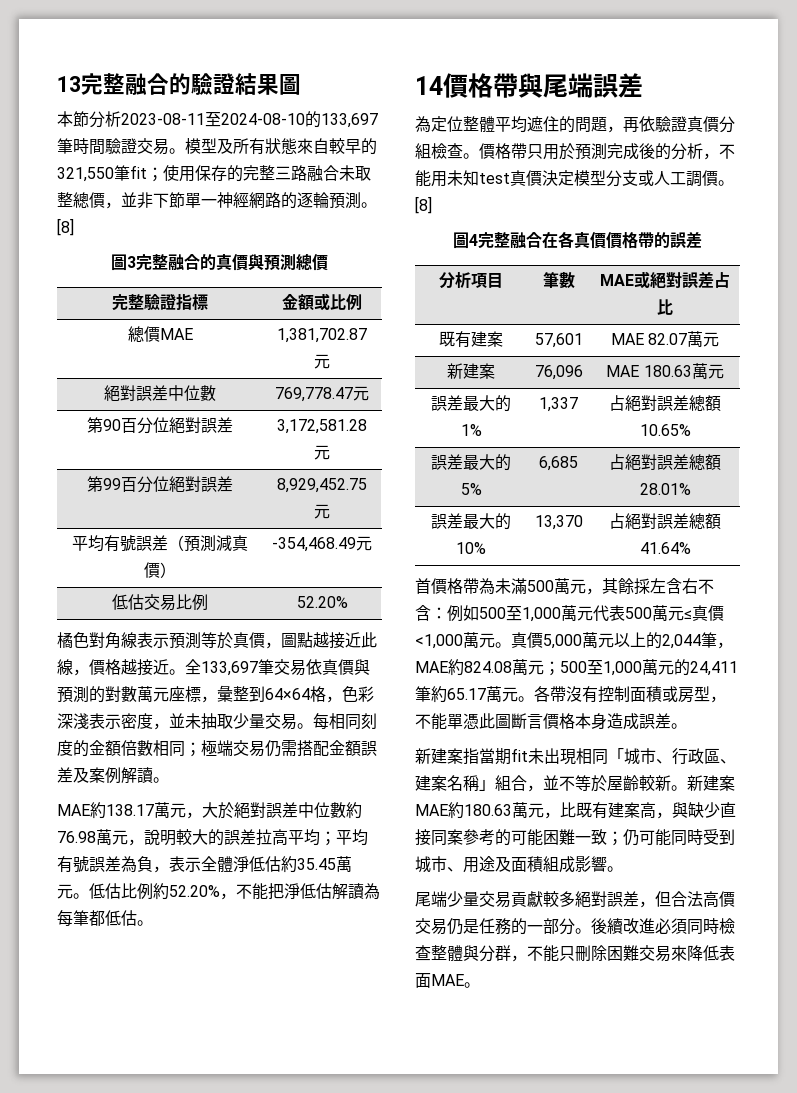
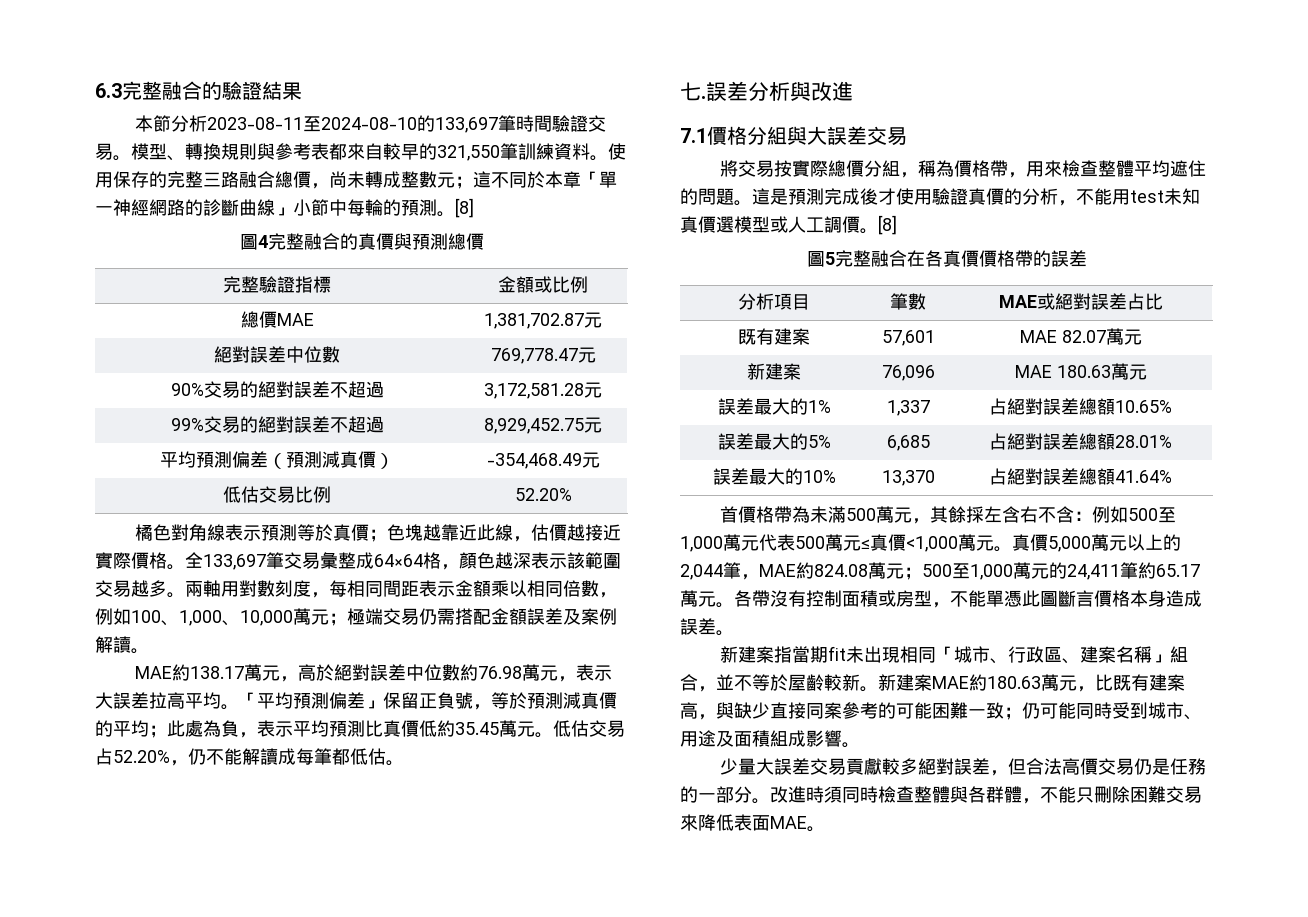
- 13完整融合的驗證結果圖
+ 6.3完整融合的驗證結果
- 模型及所有狀態來自較早的321,550筆fit；使用保存的完整三路融合未取整總價，並非下節單一神經網路的逐輪預測。
+ 模型、轉換規則與參考表都來自較早的321,550筆訓練資料。使用保存的完整三路融合總價，尚未轉成整數元；這不同於本章「單一神經網路的診斷曲線」小節中每輪的預測。
- 圖3完整融合的真價與預測總價
+ 圖4完整融合的真價與預測總價
- 第90百分位絕對誤差 | 3,172,581.28元
+ 90%交易的絕對誤差不超過 | 3,172,581.28元
- 第99百分位絕對誤差 | 8,929,452.75元
+ 99%交易的絕對誤差不超過 | 8,929,452.75元
- 平均有號誤差（預測減真價） | -354,468.49元
+ 平均預測偏差（預測減真價） | -354,468.49元
- 橘色對角線表示預測等於真價，圖點越接近此線，價格越接近。全133,697筆交易依真價與預測的對數萬元座標，彙整到64×64格，色彩深淺表示密度，並未抽取少量交易。每相同刻度的金額倍數相同；極端交易仍需搭配金額誤差及案例解讀。
+ 橘色對角線表示預測等於真價；色塊越靠近此線，估價越接近實際價格。全133,697筆交易彙整成64×64格，顏色越深表示該範圍交易越多。兩軸用對數刻度，每相同間距表示金額乘以相同倍數，例如100、1,000、10,000萬元；極端交易仍需搭配金額誤差及案例解讀。
- MAE約138.17萬元，大於絕對誤差中位數約76.98萬元，說明較大的誤差拉高平均；平均有號誤差為負，表示全體淨低估約35.45萬元。低估比例約52.20%，不能把淨低估解讀為每筆都低估。
- 14價格帶與尾端誤差
- 為定位整體平均遮住的問題，再依驗證真價分組檢查。價格帶只用於預測完成後的分析，不能用未知test真價決定模型分支或人工調價。
+ MAE約138.17萬元，高於絕對誤差中位數約76.98萬元，表示大誤差拉高平均。「平均預測偏差」保留正負號，等於預測減真價的平均；此處為負，表示平均預測比真價低約35.45萬元。低估交易占52.20%，仍不能解讀成每筆都低估。
+ 七.誤差分析與改進
+ 7.1價格分組與大誤差交易
+ 將交易按實際總價分組，稱為價格帶，用來檢查整體平均遮住的問題。這是預測完成後才使用驗證真價的分析，不能用test未知真價選模型或人工調價。
- 圖4完整融合在各真價價格帶的誤差
+ 圖5完整融合在各真價價格帶的誤差
- 尾端少量交易貢獻較多絕對誤差，但合法高價交易仍是任務的一部分。
+ 少量大誤差交易貢獻較多絕對誤差，但合法高價交易仍是任務的一部分。
- 後續改進必須同時檢查整體與分群，不能只刪除困難交易來降低表面MAE。
+ 改進時須同時檢查整體與各群體，不能只刪除困難交易來降低表面MAE。

